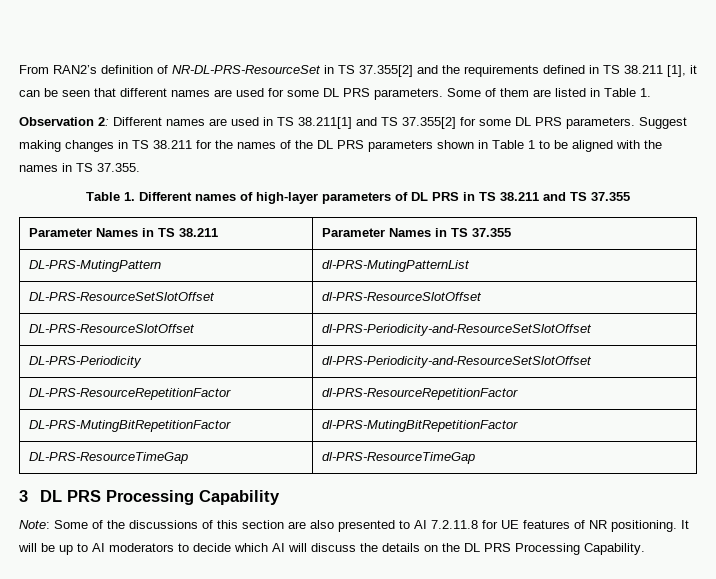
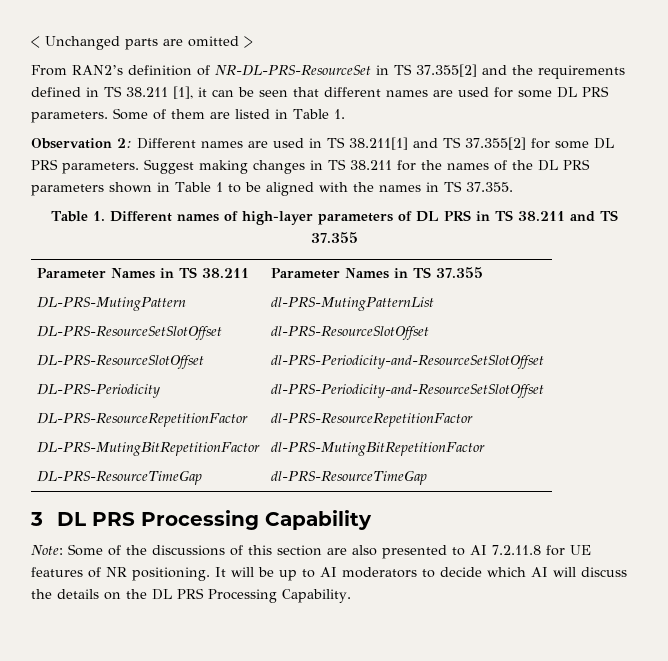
+ < Unchanged parts are omitted >

